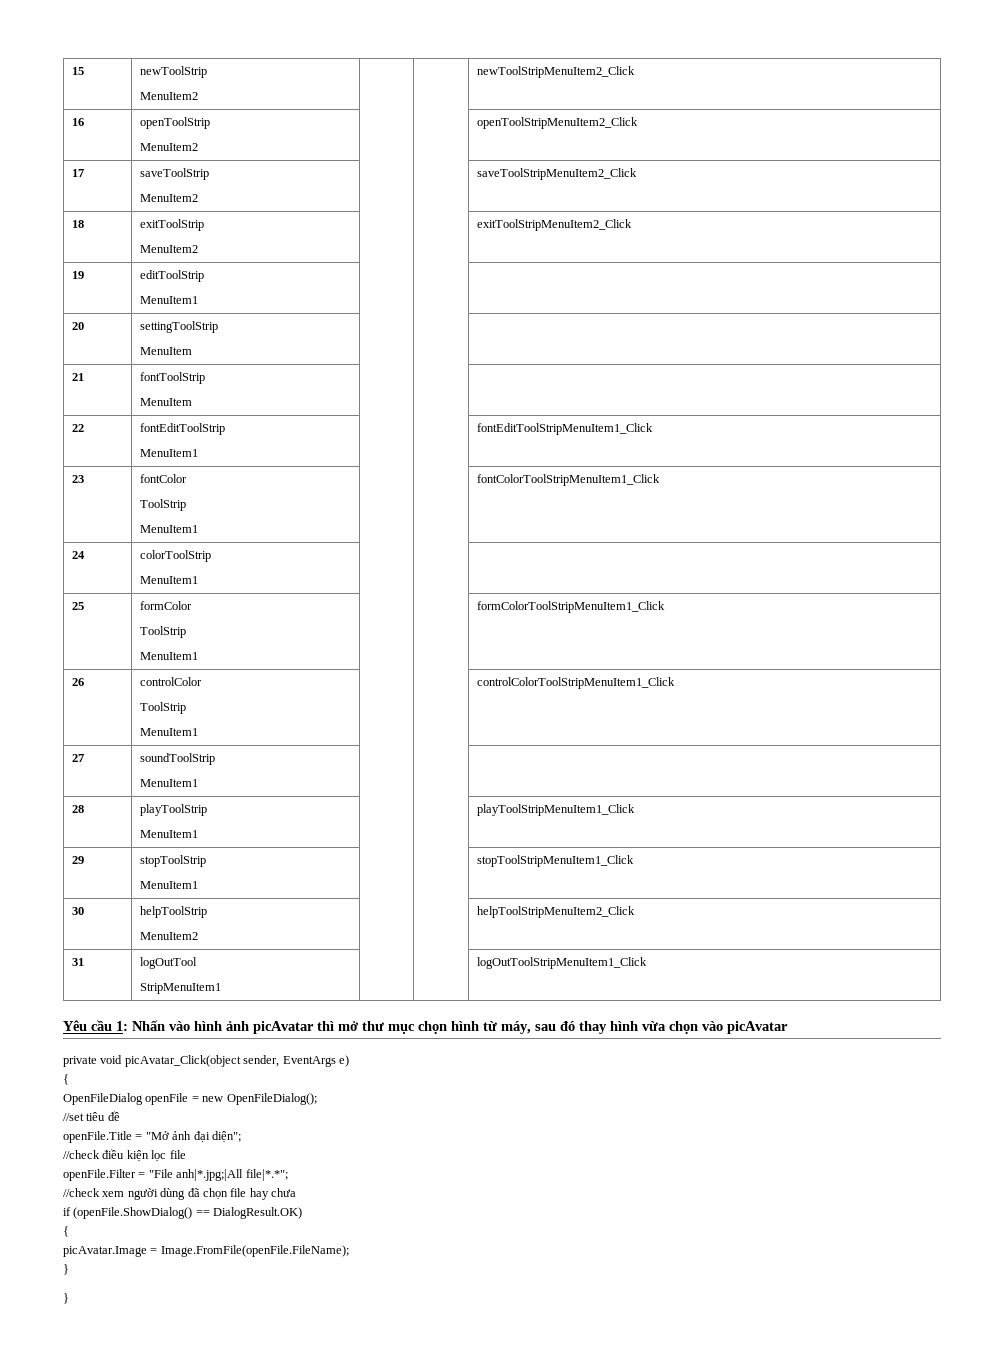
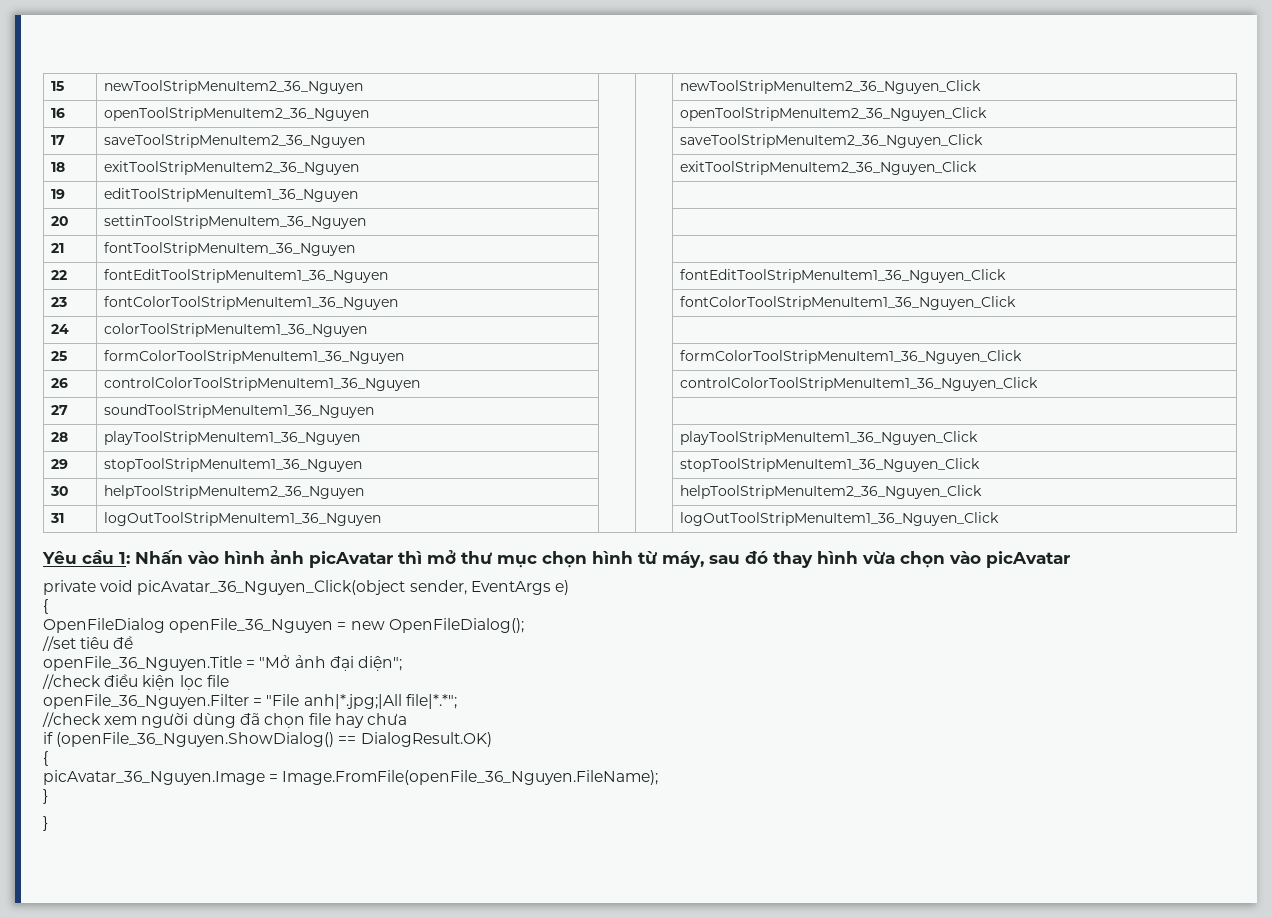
- 15 | newToolStrip
- MenuItem2 | | | newToolStripMenuItem2_Click
- 16 | openToolStrip
- MenuItem2 | | | openToolStripMenuItem2_Click
- 17 | saveToolStrip
- MenuItem2 | | | saveToolStripMenuItem2_Click
- 18 | exitToolStrip
- MenuItem2 | | | exitToolStripMenuItem2_Click
+ 15 | newToolStripMenuItem2_36_Nguyen | | | newToolStripMenuItem2_36_Nguyen_Click
+ 16 | openToolStripMenuItem2_36_Nguyen | | | openToolStripMenuItem2_36_Nguyen_Click
+ 17 | saveToolStripMenuItem2_36_Nguyen | | | saveToolStripMenuItem2_36_Nguyen_Click
+ 18 | exitToolStripMenuItem2_36_Nguyen | | | exitToolStripMenuItem2_36_Nguyen_Click
- 19 | editToolStrip
- MenuItem1 | | |
+ 19 | editToolStripMenuItem1_36_Nguyen | | |
- 20 | settingToolStrip
- MenuItem | | |
+ 20 | settinToolStripMenuItem_36_Nguyen | | |
- 21 | fontToolStrip
- MenuItem | | |
+ 21 | fontToolStripMenuItem_36_Nguyen | | |
- 22 | fontEditToolStrip
- MenuItem1 | | | fontEditToolStripMenuItem1_Click
- 23 | fontColor
- ToolStrip
- MenuItem1 | | | fontColorToolStripMenuItem1_Click
+ 22 | fontEditToolStripMenuItem1_36_Nguyen | | | fontEditToolStripMenuItem1_36_Nguyen_Click
+ 23 | fontColorToolStripMenuItem1_36_Nguyen | | | fontColorToolStripMenuItem1_36_Nguyen_Click
- 24 | colorToolStrip
- MenuItem1 | | |
+ 24 | colorToolStripMenuItem1_36_Nguyen | | |
- 25 | formColor
- ToolStrip
- MenuItem1 | | | formColorToolStripMenuItem1_Click
- 26 | controlColor
- ToolStrip
- MenuItem1 | | | controlColorToolStripMenuItem1_Click
+ 25 | formColorToolStripMenuItem1_36_Nguyen | | | formColorToolStripMenuItem1_36_Nguyen_Click
+ 26 | controlColorToolStripMenuItem1_36_Nguyen | | | controlColorToolStripMenuItem1_36_Nguyen_Click
- 27 | soundToolStrip
- MenuItem1 | | |
+ 27 | soundToolStripMenuItem1_36_Nguyen | | |
- 28 | playToolStrip
- MenuItem1 | | | playToolStripMenuItem1_Click
- 29 | stopToolStrip
- MenuItem1 | | | stopToolStripMenuItem1_Click
- 30 | helpToolStrip
- MenuItem2 | | | helpToolStripMenuItem2_Click
- 31 | logOutTool
- StripMenuItem1 | | | logOutToolStripMenuItem1_Click
+ 28 | playToolStripMenuItem1_36_Nguyen | | | playToolStripMenuItem1_36_Nguyen_Click
+ 29 | stopToolStripMenuItem1_36_Nguyen | | | stopToolStripMenuItem1_36_Nguyen_Click
+ 30 | helpToolStripMenuItem2_36_Nguyen | | | helpToolStripMenuItem2_36_Nguyen_Click
+ 31 | logOutToolStripMenuItem1_36_Nguyen | | | logOutToolStripMenuItem1_36_Nguyen_Click
- private void picAvatar_Click(object sender, EventArgs e)
+ private void picAvatar_36_Nguyen_Click(object sender, EventArgs e)
- OpenFileDialog openFile = new OpenFileDialog();
+ OpenFileDialog openFile_36_Nguyen = new OpenFileDialog();
- openFile.Title = "Mở ảnh đại diện";
+ openFile_36_Nguyen.Title = "Mở ảnh đại diện";
- openFile.Filter = "File anh|*.jpg;|All file|*.*";
+ openFile_36_Nguyen.Filter = "File anh|*.jpg;|All file|*.*";
- if (openFile.ShowDialog() == DialogResult.OK)
+ if (openFile_36_Nguyen.ShowDialog() == DialogResult.OK)
- picAvatar.Image = Image.FromFile(openFile.FileName);
+ picAvatar_36_Nguyen.Image = Image.FromFile(openFile_36_Nguyen.FileName);

